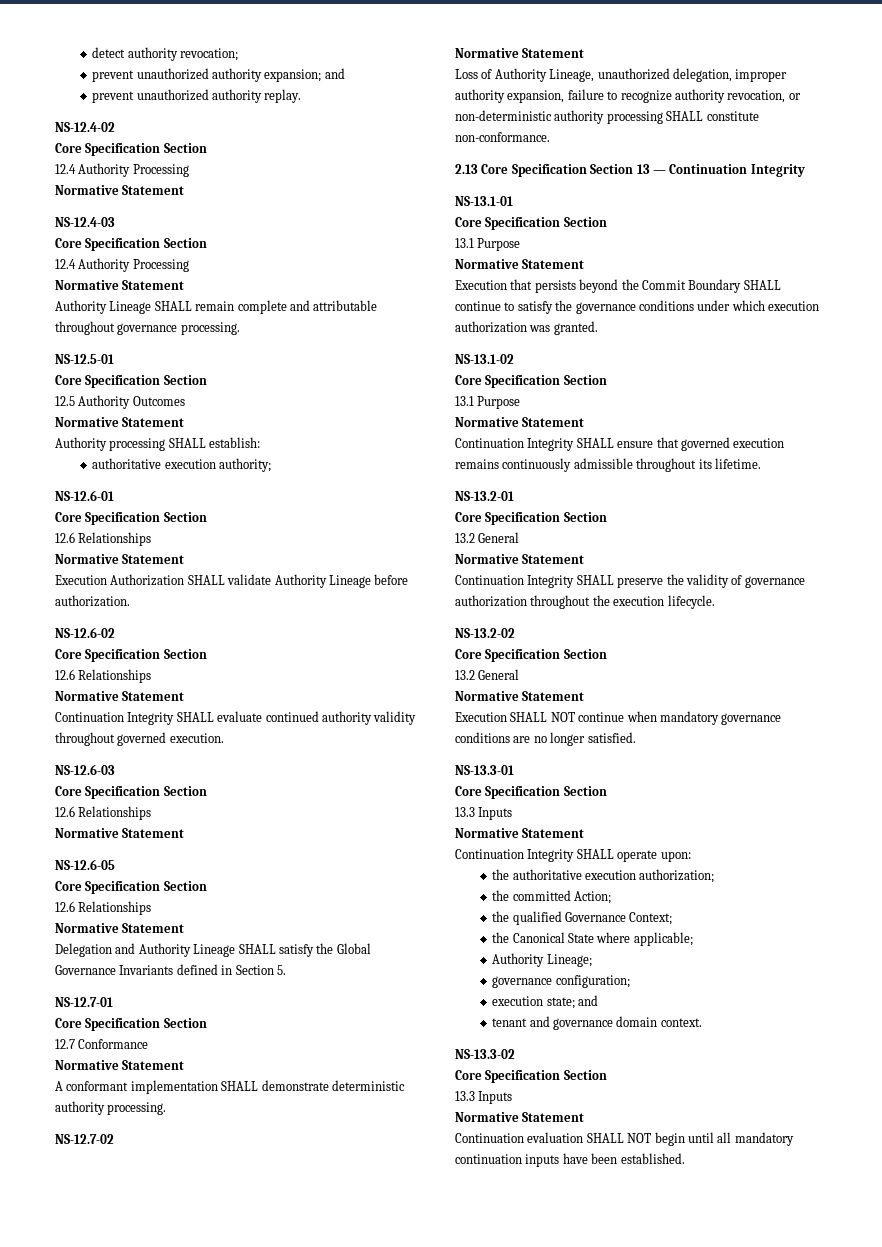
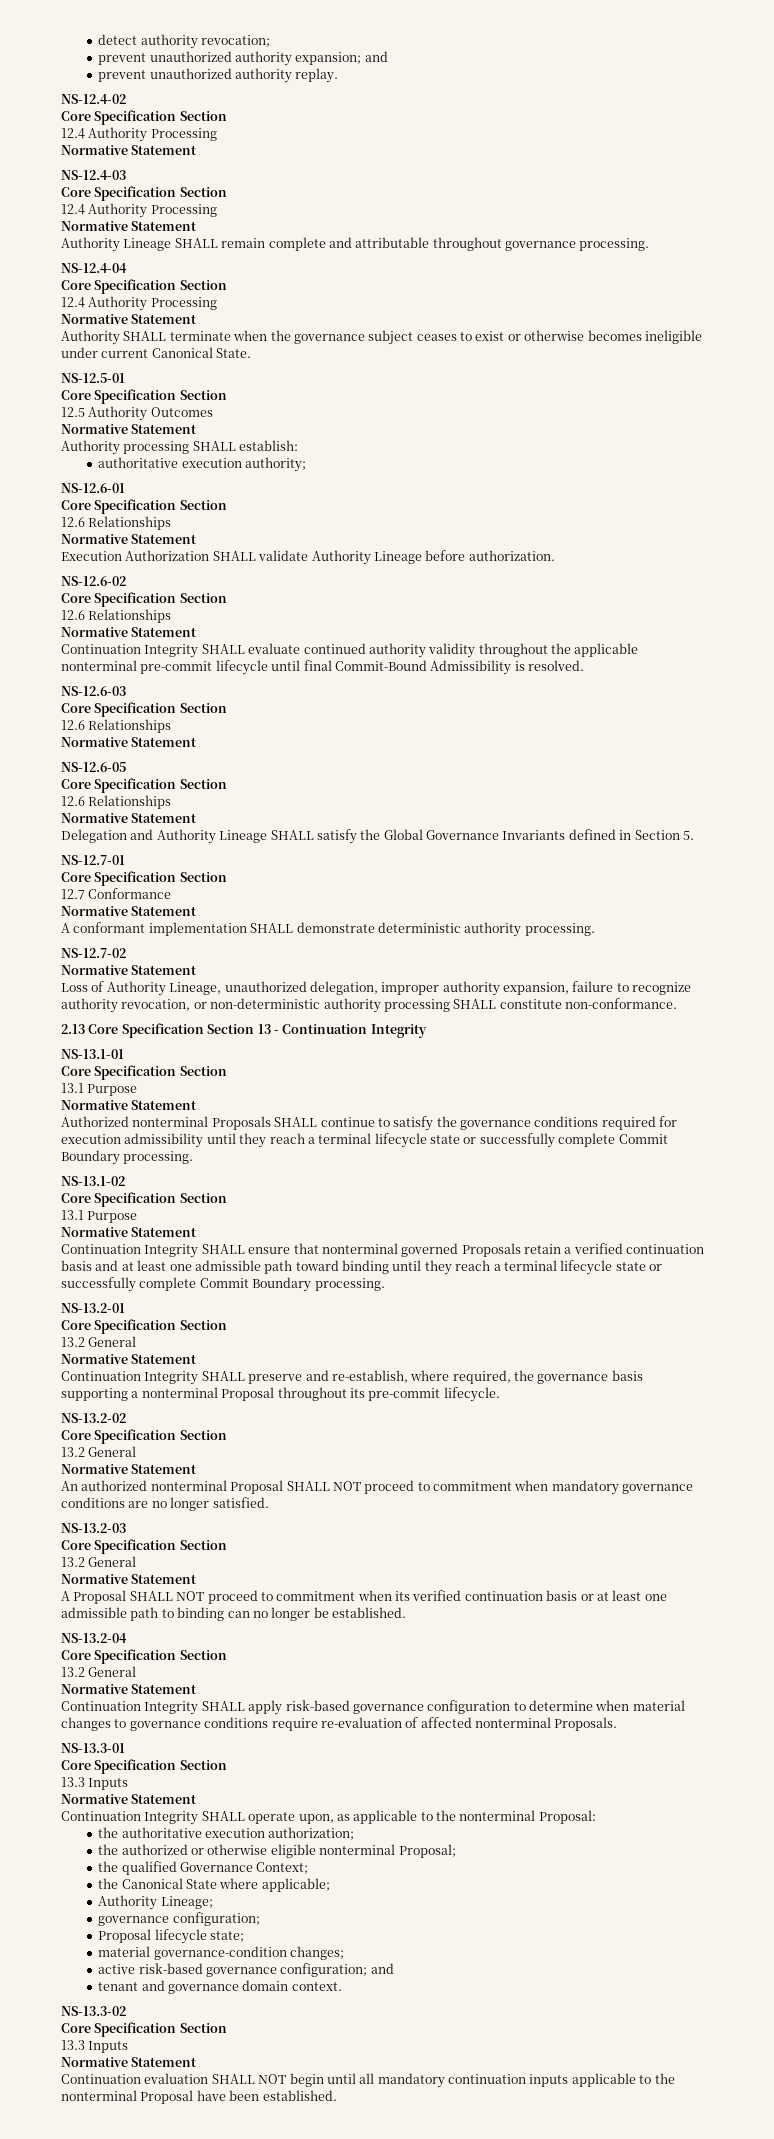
+ NS-12.4-04
+ Core Specification Section
+ 12.4 Authority Processing
+ Normative Statement
+ Authority SHALL terminate when the governance subject ceases to exist or otherwise becomes ineligible under current Canonical State.
- Continuation Integrity SHALL evaluate continued authority validity throughout governed execution.
+ Continuation Integrity SHALL evaluate continued authority validity throughout the applicable nonterminal pre-commit lifecycle until final Commit-Bound Admissibility is resolved.
- 2.13 Core Specification Section 13 — Continuation Integrity
+ 2.13 Core Specification Section 13 - Continuation Integrity
- Execution that persists beyond the Commit Boundary SHALL continue to satisfy the governance conditions under which execution authorization was granted.
+ Authorized nonterminal Proposals SHALL continue to satisfy the governance conditions required for execution admissibility until they reach a terminal lifecycle state or successfully complete Commit Boundary processing.
- Continuation Integrity SHALL ensure that governed execution remains continuously admissible throughout its lifetime.
+ Continuation Integrity SHALL ensure that nonterminal governed Proposals retain a verified continuation basis and at least one admissible path toward binding until they reach a terminal lifecycle state or successfully complete Commit Boundary processing.
- Continuation Integrity SHALL preserve the validity of governance authorization throughout the execution lifecycle.
+ Continuation Integrity SHALL preserve and re-establish, where required, the governance basis supporting a nonterminal Proposal throughout its pre-commit lifecycle.
- Execution SHALL NOT continue when mandatory governance conditions are no longer satisfied.
+ An authorized nonterminal Proposal SHALL NOT proceed to commitment when mandatory governance conditions are no longer satisfied.
+ NS-13.2-03
+ Core Specification Section
+ 13.2 General
+ Normative Statement
+ A Proposal SHALL NOT proceed to commitment when its verified continuation basis or at least one admissible path to binding can no longer be established.
+ NS-13.2-04
+ Core Specification Section
+ 13.2 General
+ Normative Statement
+ Continuation Integrity SHALL apply risk-based governance configuration to determine when material changes to governance conditions require re-evaluation of affected nonterminal Proposals.
- Continuation Integrity SHALL operate upon:
+ Continuation Integrity SHALL operate upon, as applicable to the nonterminal Proposal:
- the committed Action;
+ the authorized or otherwise eligible nonterminal Proposal;
- execution state; and
+ Proposal lifecycle state;
+ material governance-condition changes;
+ active risk-based governance configuration; and
- Continuation evaluation SHALL NOT begin until all mandatory continuation inputs have been established.
+ Continuation evaluation SHALL NOT begin until all mandatory continuation inputs applicable to the nonterminal Proposal have been established.

